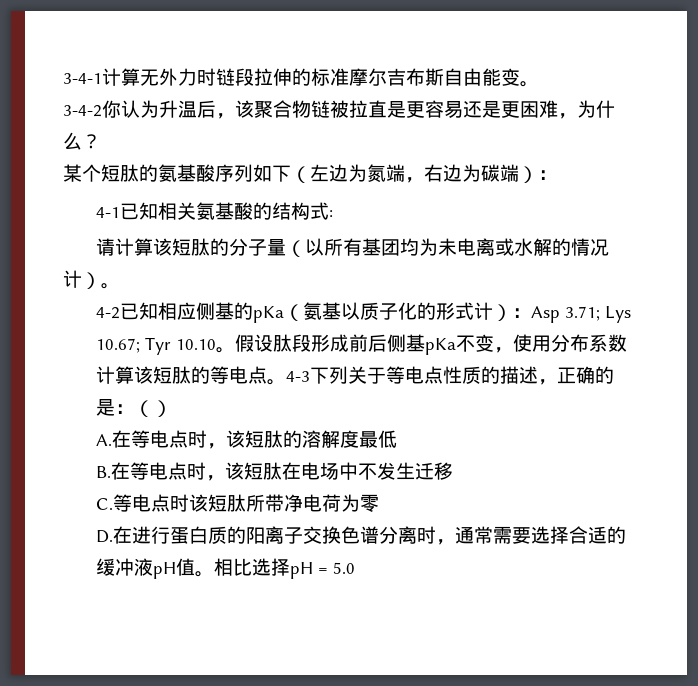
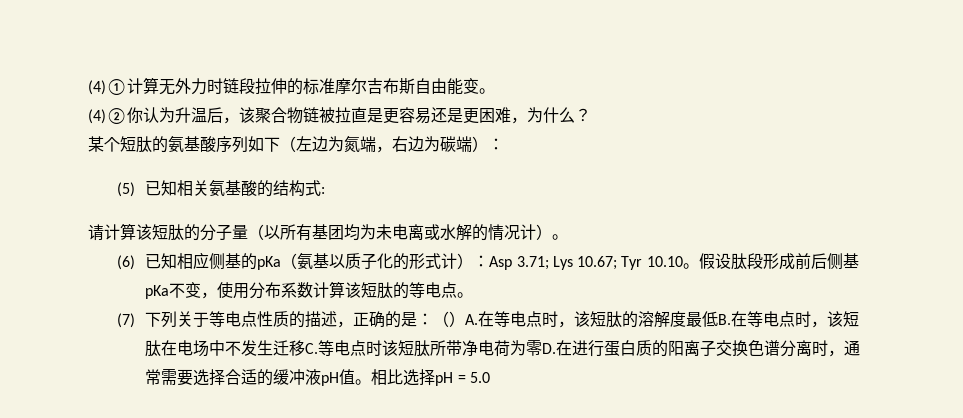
- 3-4-1计算无外力时链段拉伸的标准摩尔吉布斯自由能变。
+ (4)①计算无外力时链段拉伸的标准摩尔吉布斯自由能变。
- 3-4-2你认为升温后，该聚合物链被拉直是更容易还是更困难，为什么？
+ (4)②你认为升温后，该聚合物链被拉直是更容易还是更困难，为什么？
- 4-1已知相关氨基酸的结构式:
+ (5)已知相关氨基酸的结构式:
- 4-2已知相应侧基的pKa（氨基以质子化的形式计）：Asp 3.71; Lys 10.67; Tyr 10.10。
+ (6)已知相应侧基的pKa（氨基以质子化的形式计）：Asp 3.71; Lys 10.67; Tyr 10.10。
- 假设肽段形成前后侧基pKa不变，使用分布系数计算该短肽的等电点。4-3下列关于等电点性质的描述，正确的是：
+ 假设肽段形成前后侧基pKa不变，使用分布系数计算该短肽的等电点。
+ (7)下列关于等电点性质的描述，正确的是：
- （）
- A.在等电点时，该短肽的溶解度最低
- B.在等电点时，该短肽在电场中不发生迁移
- C.等电点时该短肽所带净电荷为零
- D.在进行蛋白质的阳离子交换色谱分离时，通常需要选择合适的缓冲液pH值。
+ （）A.在等电点时，该短肽的溶解度最低B.在等电点时，该短肽在电场中不发生迁移C.等电点时该短肽所带净电荷为零D.在进行蛋白质的阳离子交换色谱分离时，通常需要选择合适的缓冲液pH值。

